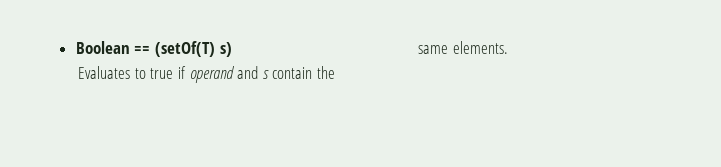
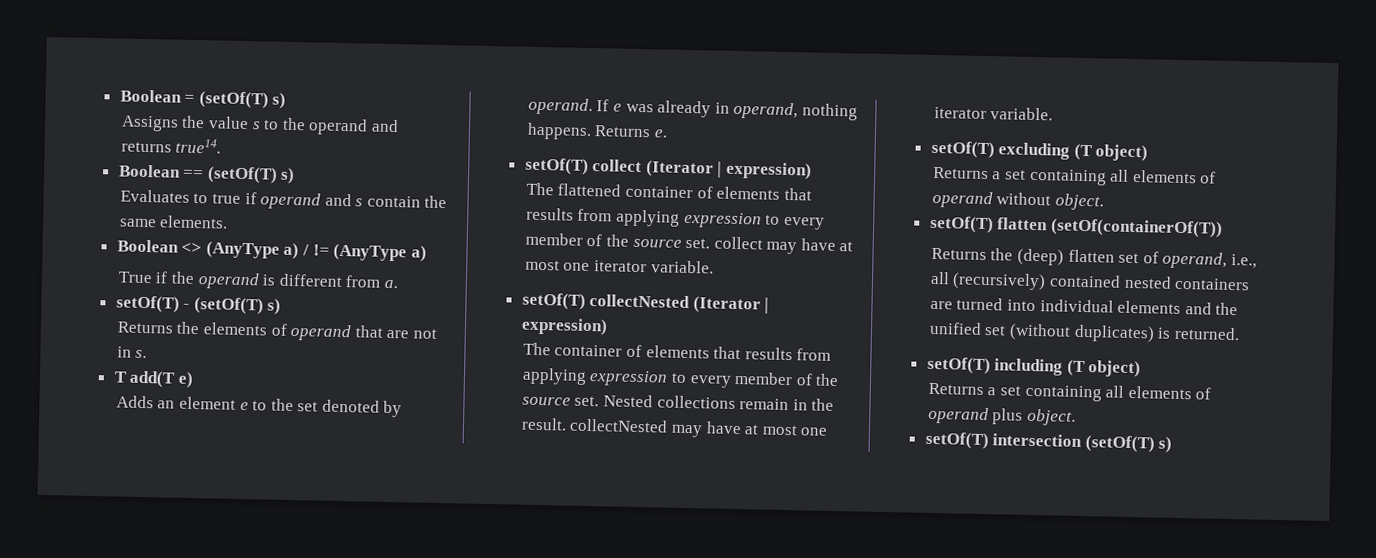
+ Boolean = (setOf(T) s)
+ Assigns the value s to the operand and returns true14.
+ Boolean <> (AnyType a) / != (AnyType a)
+ True if the operand is different from a.
+ setOf(T) - (setOf(T) s)
+ Returns the elements of operand that are not in s.
+ T add(T e)
+ Adds an element e to the set denoted by operand. If e was already in operand, nothing happens. Returns e.
+ setOf(T) collect (Iterator | expression)
+ The flattened container of elements that results from applying expression to every member of the source set. collect may have at most one iterator variable.
+ setOf(T) collectNested (Iterator | expression)
+ The container of elements that results from applying expression to every member of the source set. Nested collections remain in the result. collectNested may have at most one iterator variable.
+ setOf(T) excluding (T object)
+ Returns a set containing all elements of operand without object.
+ setOf(T) flatten (setOf(containerOf(T))
+ Returns the (deep) flatten set of operand, i.e., all (recursively) contained nested containers are turned into individual elements and the unified set (without duplicates) is returned.
+ setOf(T) including (T object)
+ Returns a set containing all elements of operand plus object.
+ setOf(T) intersection (setOf(T) s)

